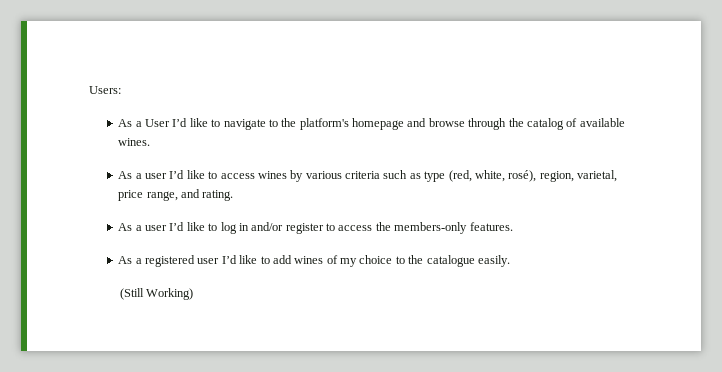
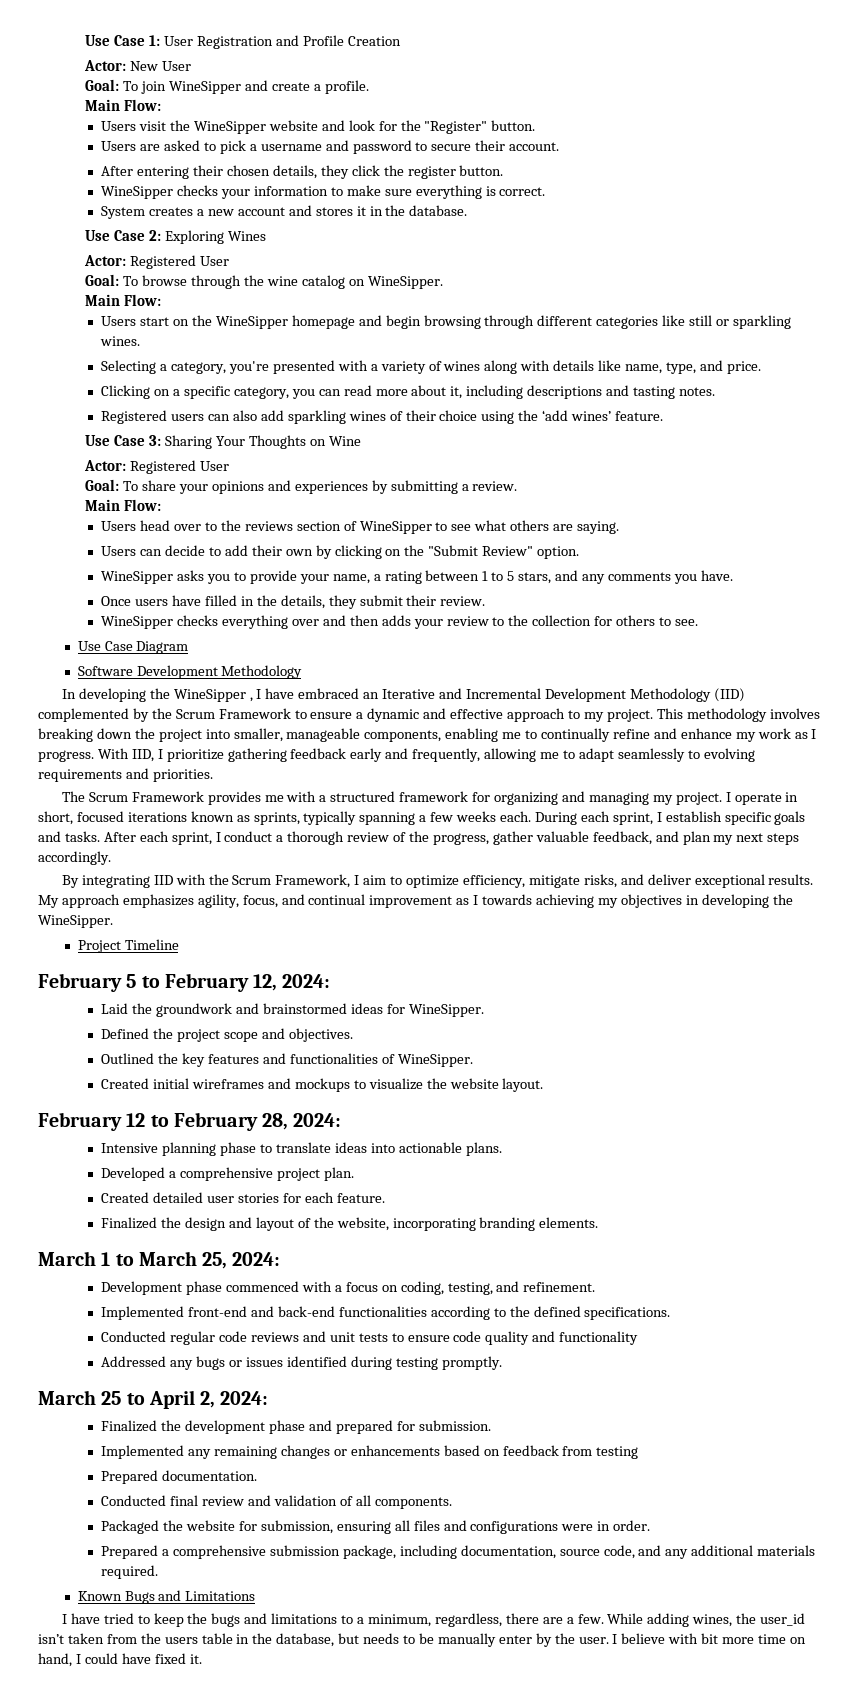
- Users:
- As a User I’d like to navigate to the platform's homepage and browse through the catalog of available wines.
- As a user I’d like to access wines by various criteria such as type (red, white, rosé), region, varietal, price range, and rating.
- As a user I’d like to log in and/or register to access the members-only features.
- As a registered user I’d like to add wines of my choice to the catalogue easily.
- (Still Working)
+ Use Case 1: User Registration and Profile Creation
+ Actor: New User
+ Goal: To join WineSipper and create a profile.
+ Main Flow:
+ Users visit the WineSipper website and look for the "Register" button.
+ Users are asked to pick a username and password to secure their account.
+ After entering their chosen details, they click the register button.
+ WineSipper checks your information to make sure everything is correct.
+ System creates a new account and stores it in the database.
+ Use Case 2: Exploring Wines
+ Actor: Registered User
+ Goal: To browse through the wine catalog on WineSipper.
+ Main Flow:
+ Users start on the WineSipper homepage and begin browsing through different categories like still or sparkling wines.
+ Selecting a category, you're presented with a variety of wines along with details like name, type, and price.
+ Clicking on a specific category, you can read more about it, including descriptions and tasting notes.
+ Registered users can also add sparkling wines of their choice using the ‘add wines’ feature.
+ Use Case 3: Sharing Your Thoughts on Wine
+ Actor: Registered User
+ Goal: To share your opinions and experiences by submitting a review.
+ Main Flow:
+ Users head over to the reviews section of WineSipper to see what others are saying.
+ Users can decide to add their own by clicking on the "Submit Review" option.
+ WineSipper asks you to provide your name, a rating between 1 to 5 stars, and any comments you have.
+ Once users have filled in the details, they submit their review.
+ WineSipper checks everything over and then adds your review to the collection for others to see.
+ Use Case Diagram
+ Software Development Methodology
+ In developing the WineSipper , I have embraced an Iterative and Incremental Development Methodology (IID) complemented by the Scrum Framework to ensure a dynamic and effective approach to my project. This methodology involves breaking down the project into smaller, manageable components, enabling me to continually refine and enhance my work as I progress. With IID, I prioritize gathering feedback early and frequently, allowing me to adapt seamlessly to evolving requirements and priorities.
+ The Scrum Framework provides me with a structured framework for organizing and managing my project. I operate in short, focused iterations known as sprints, typically spanning a few weeks each. During each sprint, I establish specific goals and tasks. After each sprint, I conduct a thorough review of the progress, gather valuable feedback, and plan my next steps accordingly.
+ By integrating IID with the Scrum Framework, I aim to optimize efficiency, mitigate risks, and deliver exceptional results. My approach emphasizes agility, focus, and continual improvement as I towards achieving my objectives in developing the WineSipper.
+ Project Timeline
+ February 5 to February 12, 2024:
+ Laid the groundwork and brainstormed ideas for WineSipper.
+ Defined the project scope and objectives.
+ Outlined the key features and functionalities of WineSipper.
+ Created initial wireframes and mockups to visualize the website layout.
+ February 12 to February 28, 2024:
+ Intensive planning phase to translate ideas into actionable plans.
+ Developed a comprehensive project plan.
+ Created detailed user stories for each feature.
+ Finalized the design and layout of the website, incorporating branding elements.
+ March 1 to March 25, 2024:
+ Development phase commenced with a focus on coding, testing, and refinement.
+ Implemented front-end and back-end functionalities according to the defined specifications.
+ Conducted regular code reviews and unit tests to ensure code quality and functionality
+ Addressed any bugs or issues identified during testing promptly.
+ March 25 to April 2, 2024:
+ Finalized the development phase and prepared for submission.
+ Implemented any remaining changes or enhancements based on feedback from testing
+ Prepared documentation.
+ Conducted final review and validation of all components.
+ Packaged the website for submission, ensuring all files and configurations were in order.
+ Prepared a comprehensive submission package, including documentation, source code, and any additional materials required.
+ Known Bugs and Limitations
+ I have tried to keep the bugs and limitations to a minimum, regardless, there are a few. While adding wines, the user_id isn’t taken from the users table in the database, but needs to be manually enter by the user. I believe with bit more time on hand, I could have fixed it.

